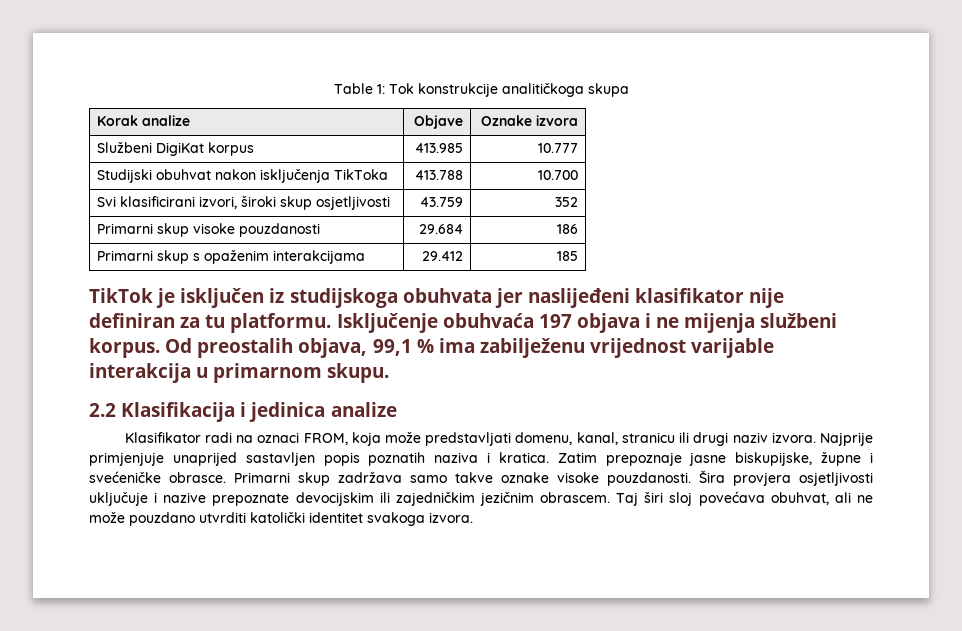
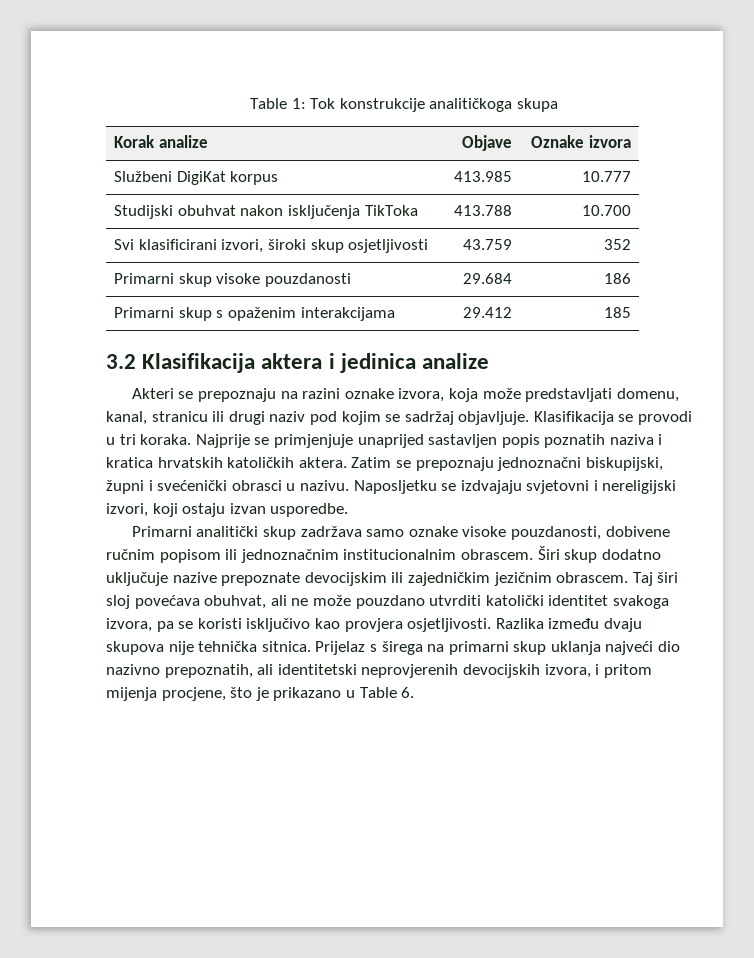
- TikTok je isključen iz studijskoga obuhvata jer naslijeđeni klasifikator nije definiran za tu platformu. Isključenje obuhvaća 197 objava i ne mijenja službeni korpus. Od preostalih objava, 99,1 % ima zabilježenu vrijednost varijable interakcija u primarnom skupu.
- 2.2 Klasifikacija i jedinica analize
- Klasifikator radi na oznaci FROM, koja može predstavljati domenu, kanal, stranicu ili drugi naziv izvora. Najprije primjenjuje unaprijed sastavljen popis poznatih naziva i kratica. Zatim prepoznaje jasne biskupijske, župne i svećeničke obrasce. Primarni skup zadržava samo takve oznake visoke pouzdanosti. Šira provjera osjetljivosti uključuje i nazive prepoznate devocijskim ili zajedničkim jezičnim obrascem.
+ 3.2 Klasifikacija aktera i jedinica analize
+ Akteri se prepoznaju na razini oznake izvora, koja može predstavljati domenu, kanal, stranicu ili drugi naziv pod kojim se sadržaj objavljuje. Klasifikacija se provodi u tri koraka. Najprije se primjenjuje unaprijed sastavljen popis poznatih naziva i kratica hrvatskih katoličkih aktera. Zatim se prepoznaju jednoznačni biskupijski, župni i svećenički obrasci u nazivu. Naposljetku se izdvajaju svjetovni i nereligijski izvori, koji ostaju izvan usporedbe.
+ Primarni analitički skup zadržava samo oznake visoke pouzdanosti, dobivene ručnim popisom ili jednoznačnim institucionalnim obrascem. Širi skup dodatno uključuje nazive prepoznate devocijskim ili zajedničkim jezičnim obrascem.
- Taj širi sloj povećava obuhvat, ali ne može pouzdano utvrditi katolički identitet svakoga izvora.
+ Taj širi sloj povećava obuhvat, ali ne može pouzdano utvrditi katolički identitet svakoga izvora, pa se koristi isključivo kao provjera osjetljivosti. Razlika između dvaju skupova nije tehnička sitnica. Prijelaz s širega na primarni skup uklanja najveći dio nazivno prepoznatih, ali identitetski neprovjerenih devocijskih izvora, i pritom mijenja procjene, što je prikazano u Table 6.

